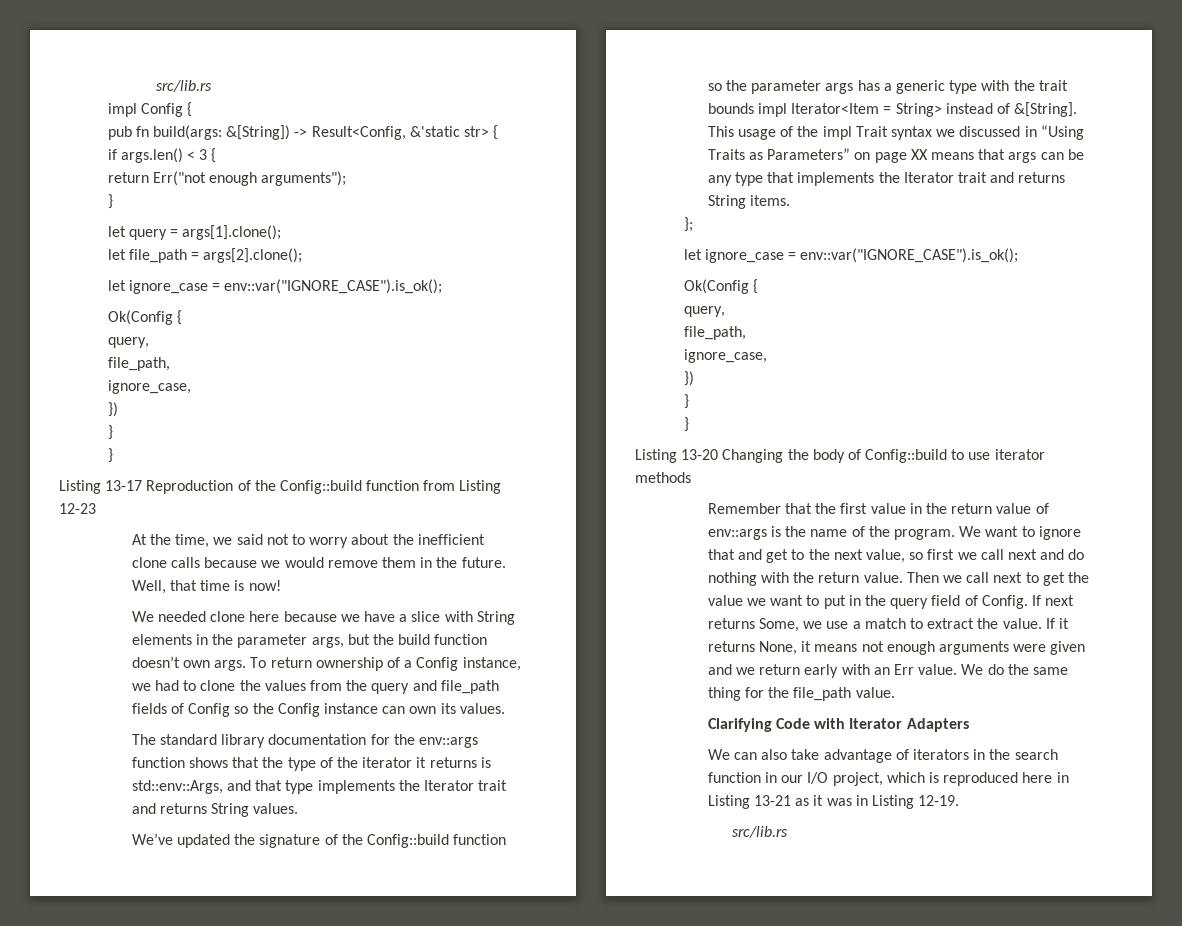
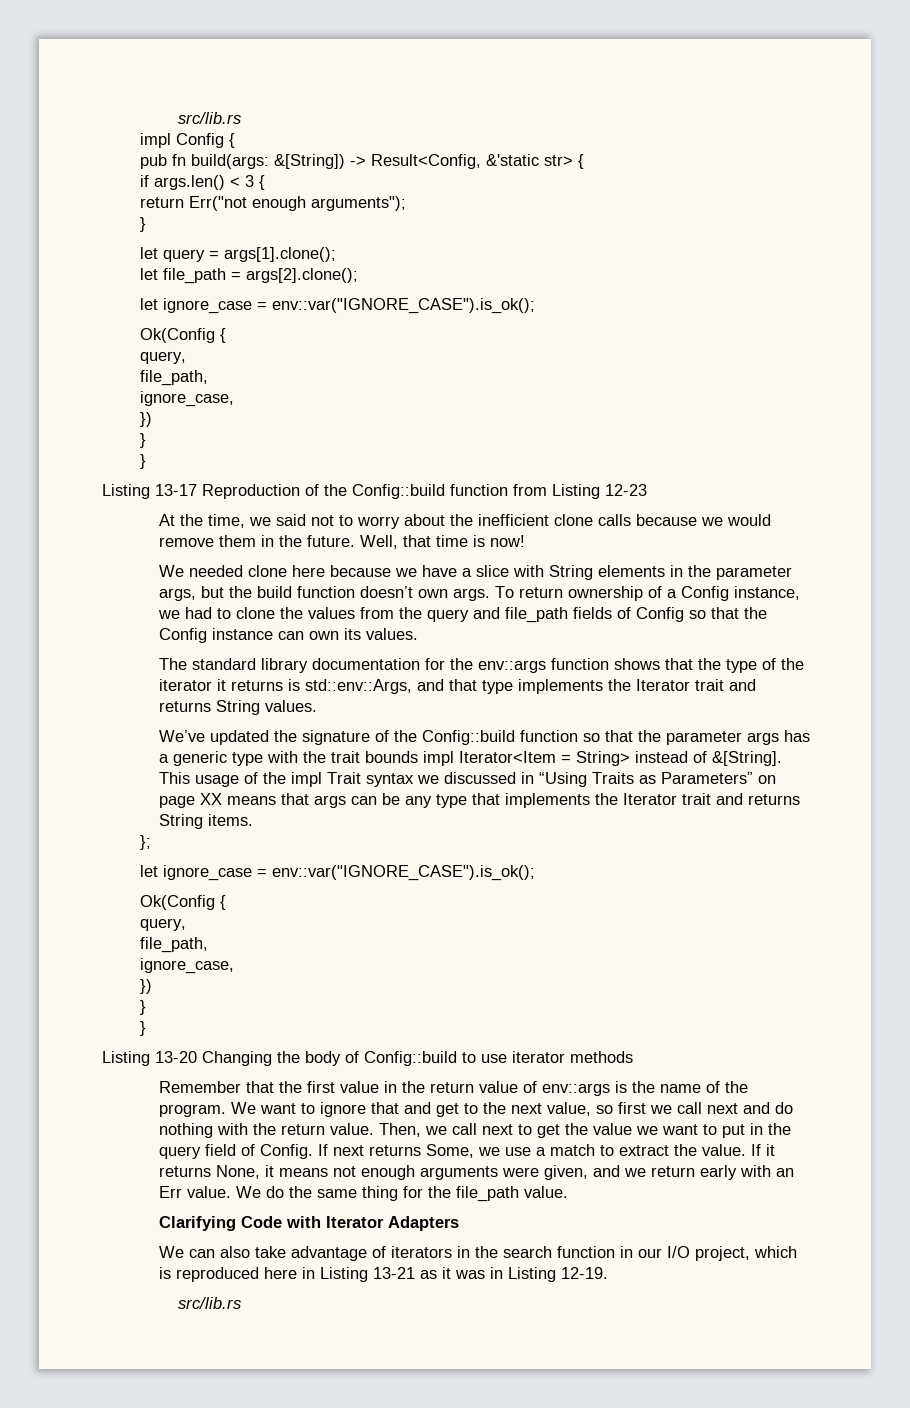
- To return ownership of a Config instance, we had to clone the values from the query and file_path fields of Config so the Config instance can own its values.
+ To return ownership of a Config instance, we had to clone the values from the query and file_path fields of Config so that the Config instance can own its values.
- We’ve updated the signature of the Config::build function so the parameter args has a generic type with the trait bounds impl Iterator<Item = String> instead of &[String].
+ We’ve updated the signature of the Config::build function so that the parameter args has a generic type with the trait bounds impl Iterator<Item = String> instead of &[String].
- Then we call next to get the value we want to put in the query field of Config.
+ Then, we call next to get the value we want to put in the query field of Config.
- If it returns None, it means not enough arguments were given and we return early with an Err value.
+ If it returns None, it means not enough arguments were given, and we return early with an Err value.

